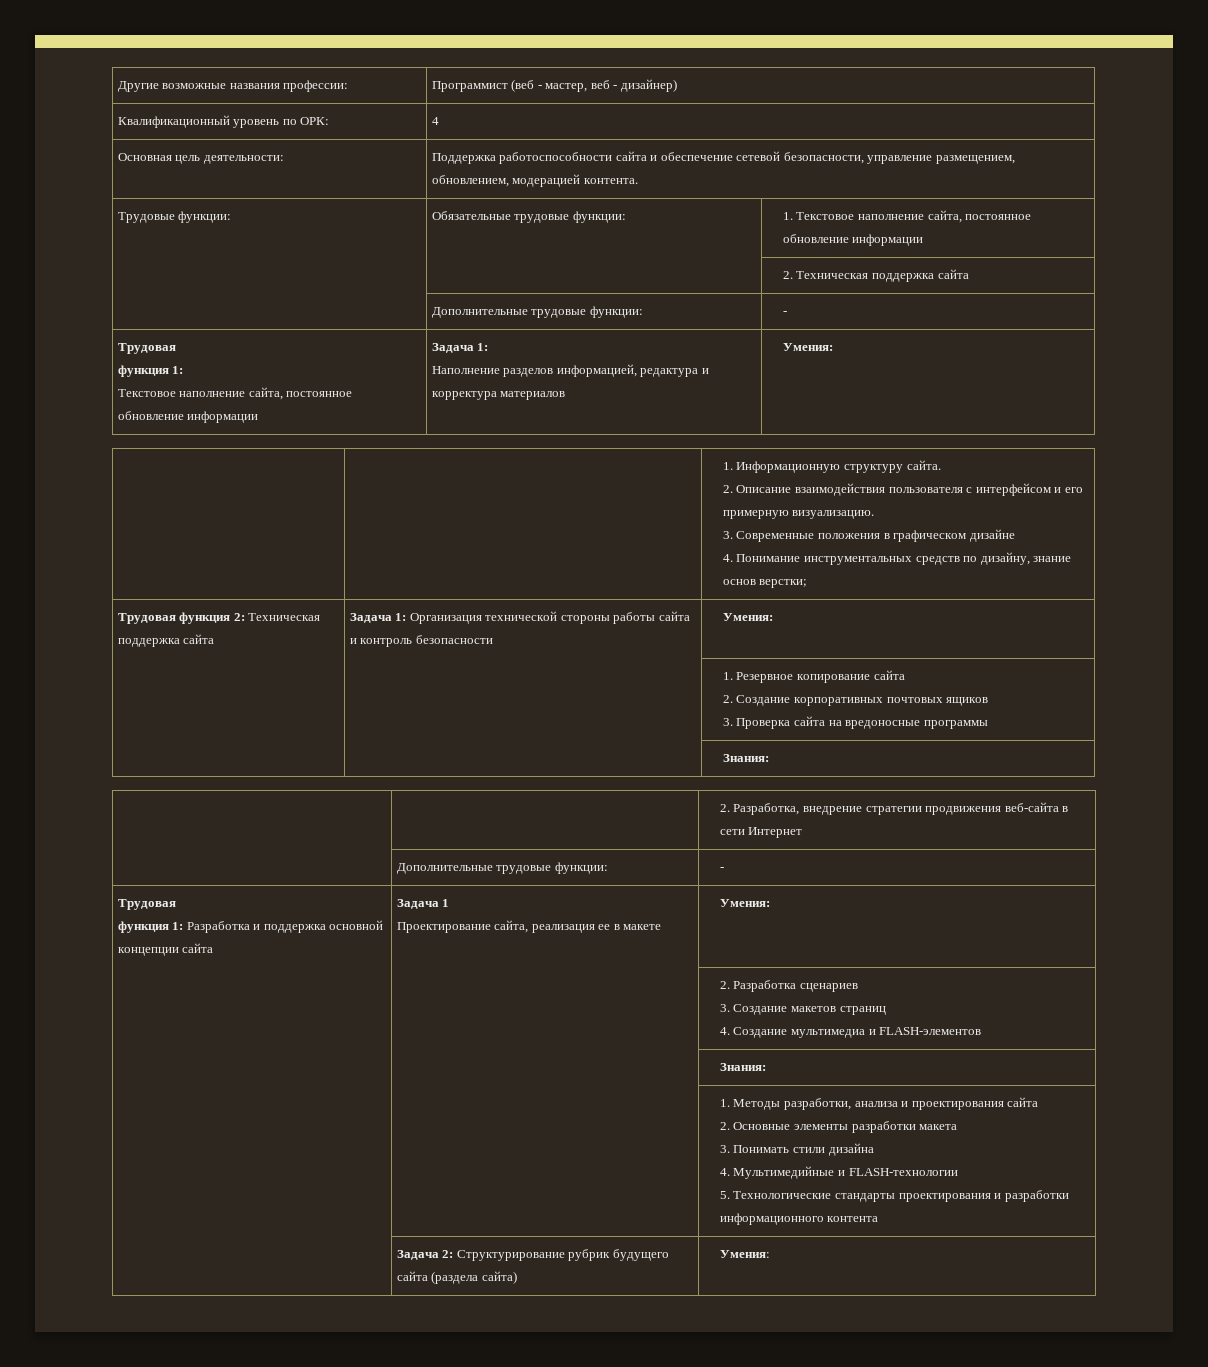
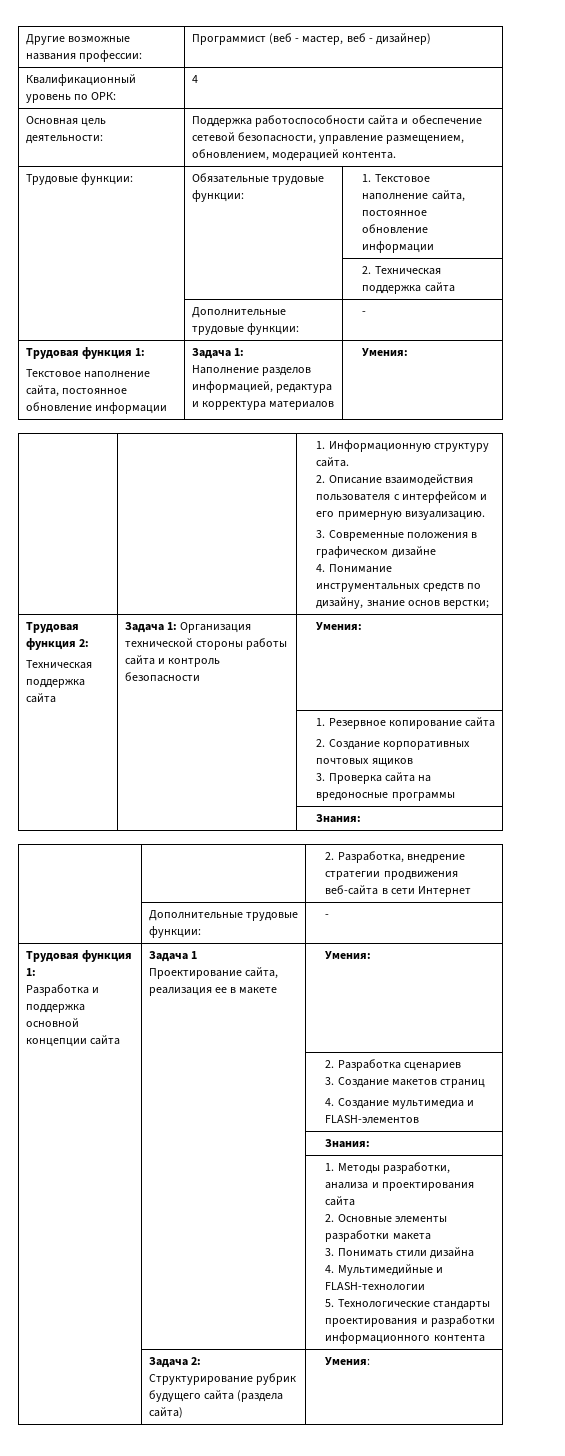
  | | 2. Техническая поддержка сайта
  | Дополнительные трудовые функции: | -
- Трудовая
- функция 1:
+ Трудовая функция 1:
- Трудовая функция 2: Техническая поддержка сайта | Задача 1: Организация технической стороны работы сайта и контроль безопасности | Умения:
+ Трудовая функция 2:
+ Техническая поддержка сайта | Задача 1: Организация технической стороны работы сайта и контроль безопасности | Умения:
  | | 2. Разработка, внедрение стратегии продвижения веб-сайта в сети Интернет
  | Дополнительные трудовые функции: | -
- Трудовая
- функция 1: Разработка и поддержка основной концепции сайта | Задача 1
+ Трудовая функция 1:
+ Разработка и поддержка основной концепции сайта | Задача 1

